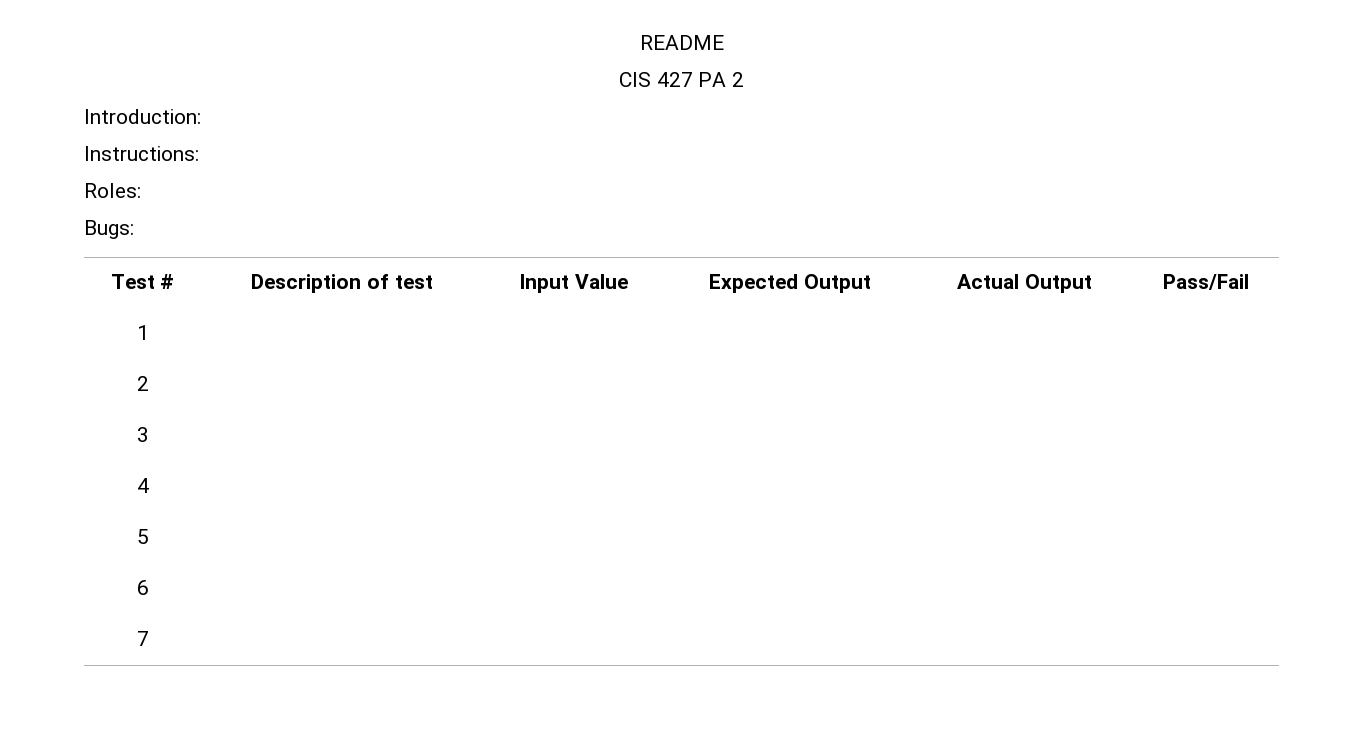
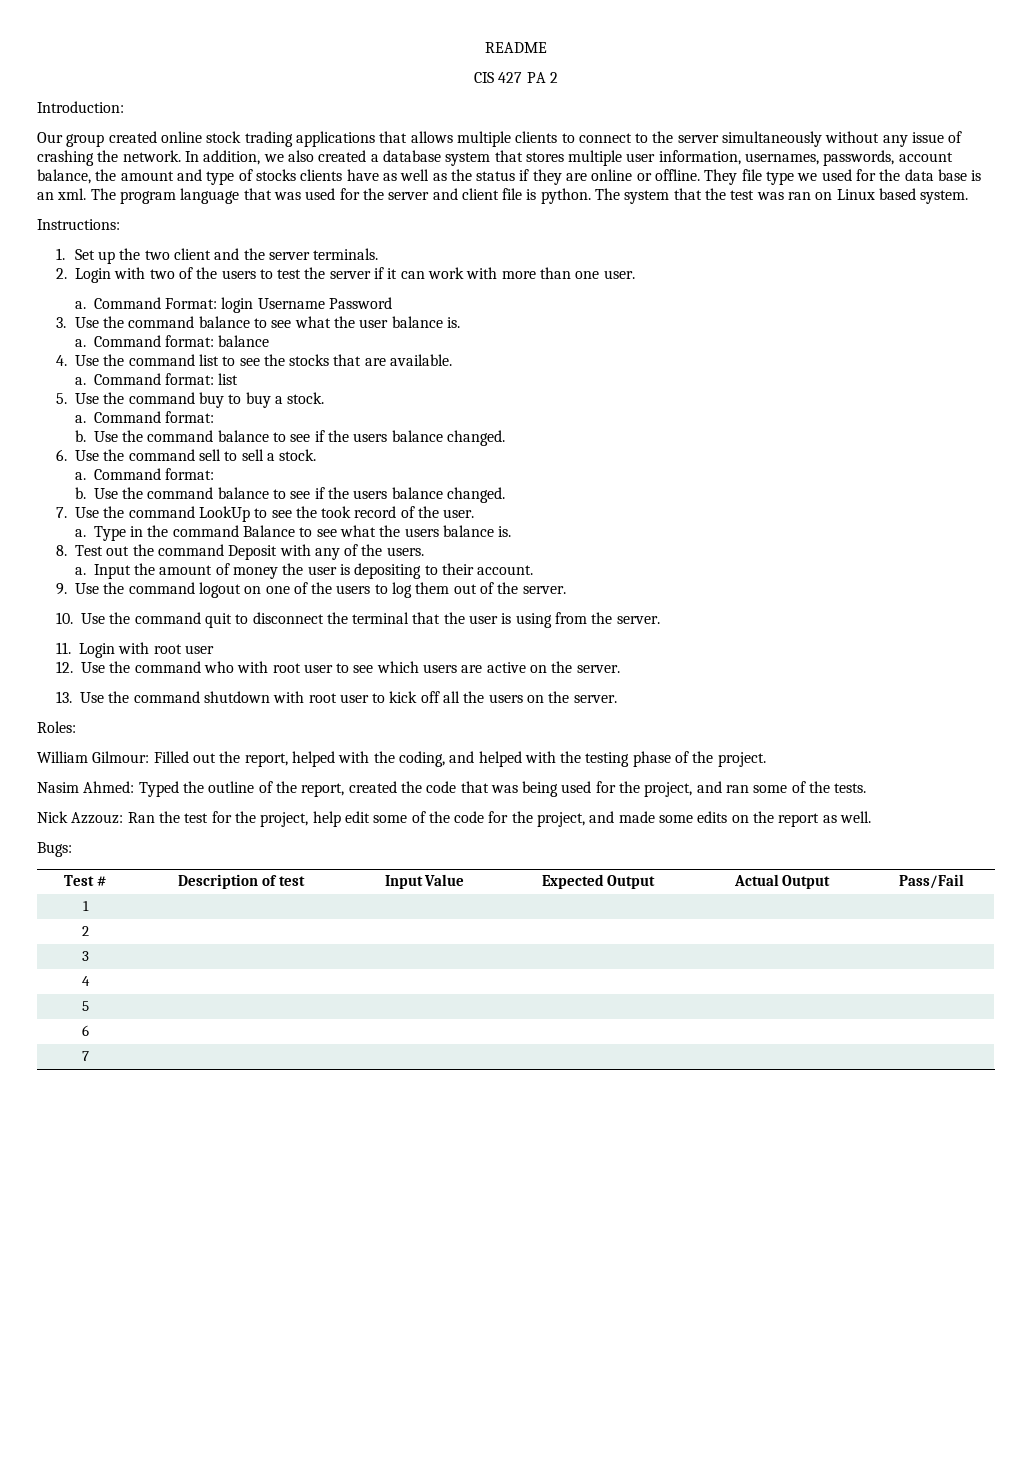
+ Our group created online stock trading applications that allows multiple clients to connect to the server simultaneously without any issue of crashing the network. In addition, we also created a database system that stores multiple user information, usernames, passwords, account balance, the amount and type of stocks clients have as well as the status if they are online or offline. They file type we used for the data base is an xml. The program language that was used for the server and client file is python. The system that the test was ran on Linux based system.
  Instructions:
+ 1. Set up the two client and the server terminals.
+ 2. Login with two of the users to test the server if it can work with more than one user.
+ a. Command Format: login Username Password
+ 3. Use the command balance to see what the user balance is.
+ a. Command format: balance
+ 4. Use the command list to see the stocks that are available.
+ a. Command format: list
+ 5. Use the command buy to buy a stock.
+ a. Command format:
+ b. Use the command balance to see if the users balance changed.
+ 6. Use the command sell to sell a stock.
+ a. Command format:
+ b. Use the command balance to see if the users balance changed.
+ 7. Use the command LookUp to see the took record of the user.
+ a. Type in the command Balance to see what the users balance is.
+ 8. Test out the command Deposit with any of the users.
+ a. Input the amount of money the user is depositing to their account.
+ 9. Use the command logout on one of the users to log them out of the server.
+ 10. Use the command quit to disconnect the terminal that the user is using from the server.
+ 11. Login with root user
+ 12. Use the command who with root user to see which users are active on the server.
+ 13. Use the command shutdown with root user to kick off all the users on the server.
  Roles:
+ William Gilmour: Filled out the report, helped with the coding, and helped with the testing phase of the project.
+ Nasim Ahmed: Typed the outline of the report, created the code that was being used for the project, and ran some of the tests.
+ Nick Azzouz: Ran the test for the project, help edit some of the code for the project, and made some edits on the report as well.

